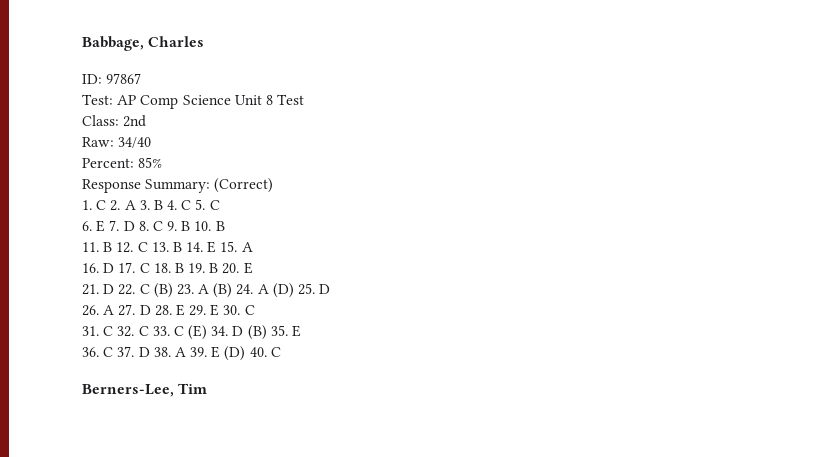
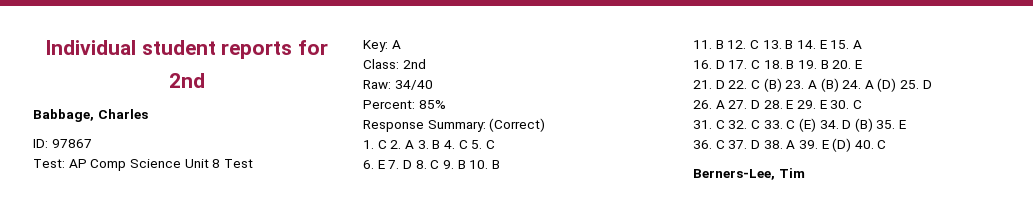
+ Individual student reports for
+ 2nd
+ Key: A

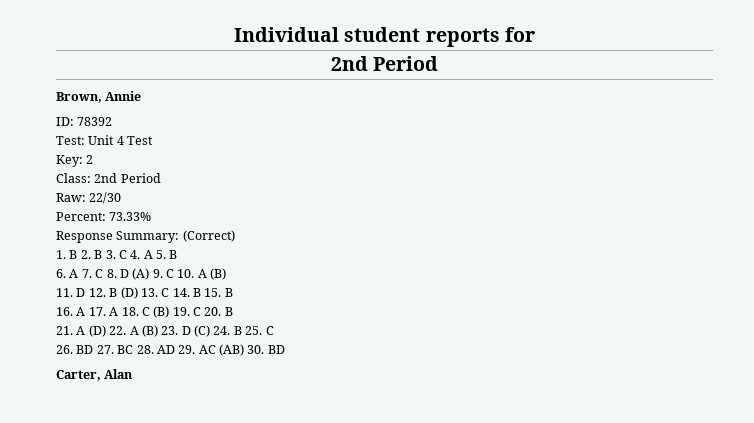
  Individual student reports for
- 2nd
- Babbage, Charles
+ 2nd Period
+ Brown, Annie
- ID: 97867
+ ID: 78392
- Test: AP Comp Science Unit 8 Test
+ Test: Unit 4 Test
- Key: A
+ Key: 2
- Class: 2nd
+ Class: 2nd Period
- Raw: 34/40
+ Raw: 22/30
- Percent: 85%
+ Percent: 73.33%
- 1. C 2. A 3. B 4. C 5. C
- 6. E 7. D 8. C 9. B 10. B
- 11. B 12. C 13. B 14. E 15. A
- 16. D 17. C 18. B 19. B 20. E
- 21. D 22. C (B) 23. A (B) 24. A (D) 25. D
- 26. A 27. D 28. E 29. E 30. C
- 31. C 32. C 33. C (E) 34. D (B) 35. E
- 36. C 37. D 38. A 39. E (D) 40. C
- Berners-Lee, Tim
+ 1. B 2. B 3. C 4. A 5. B
+ 6. A 7. C 8. D (A) 9. C 10. A (B)
+ 11. D 12. B (D) 13. C 14. B 15. B
+ 16. A 17. A 18. C (B) 19. C 20. B
+ 21. A (D) 22. A (B) 23. D (C) 24. B 25. C
+ 26. BD 27. BC 28. AD 29. AC (AB) 30. BD
+ Carter, Alan

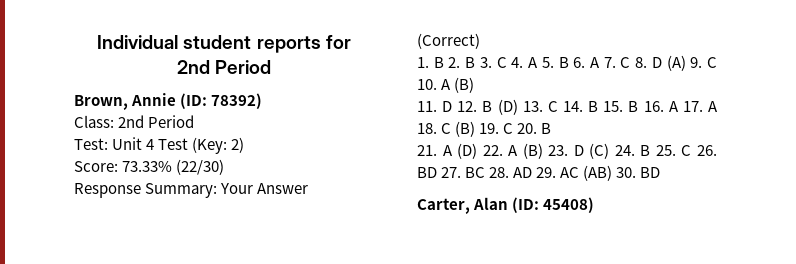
- Brown, Annie
- ID: 78392
+ Brown, Annie (ID: 78392)
+ Class: 2nd Period
- Test: Unit 4 Test
- Key: 2
- Class: 2nd Period
- Raw: 22/30
- Percent: 73.33%
+ Test: Unit 4 Test (Key: 2)
+ Score: 73.33% (22/30)
- Response Summary: (Correct)
+ Response Summary: Your Answer (Correct)
- 1. B 2. B 3. C 4. A 5. B
- 6. A 7. C 8. D (A) 9. C 10. A (B)
+ 1. B 2. B 3. C 4. A 5. B 6. A 7. C 8. D (A) 9. C 10. A (B)
- 11. D 12. B (D) 13. C 14. B 15. B
- 16. A 17. A 18. C (B) 19. C 20. B
+ 11. D 12. B (D) 13. C 14. B 15. B 16. A 17. A 18. C (B) 19. C 20. B
- 21. A (D) 22. A (B) 23. D (C) 24. B 25. C
- 26. BD 27. BC 28. AD 29. AC (AB) 30. BD
+ 21. A (D) 22. A (B) 23. D (C) 24. B 25. C 26. BD 27. BC 28. AD 29. AC (AB) 30. BD
- Carter, Alan
+ Carter, Alan (ID: 45408)

